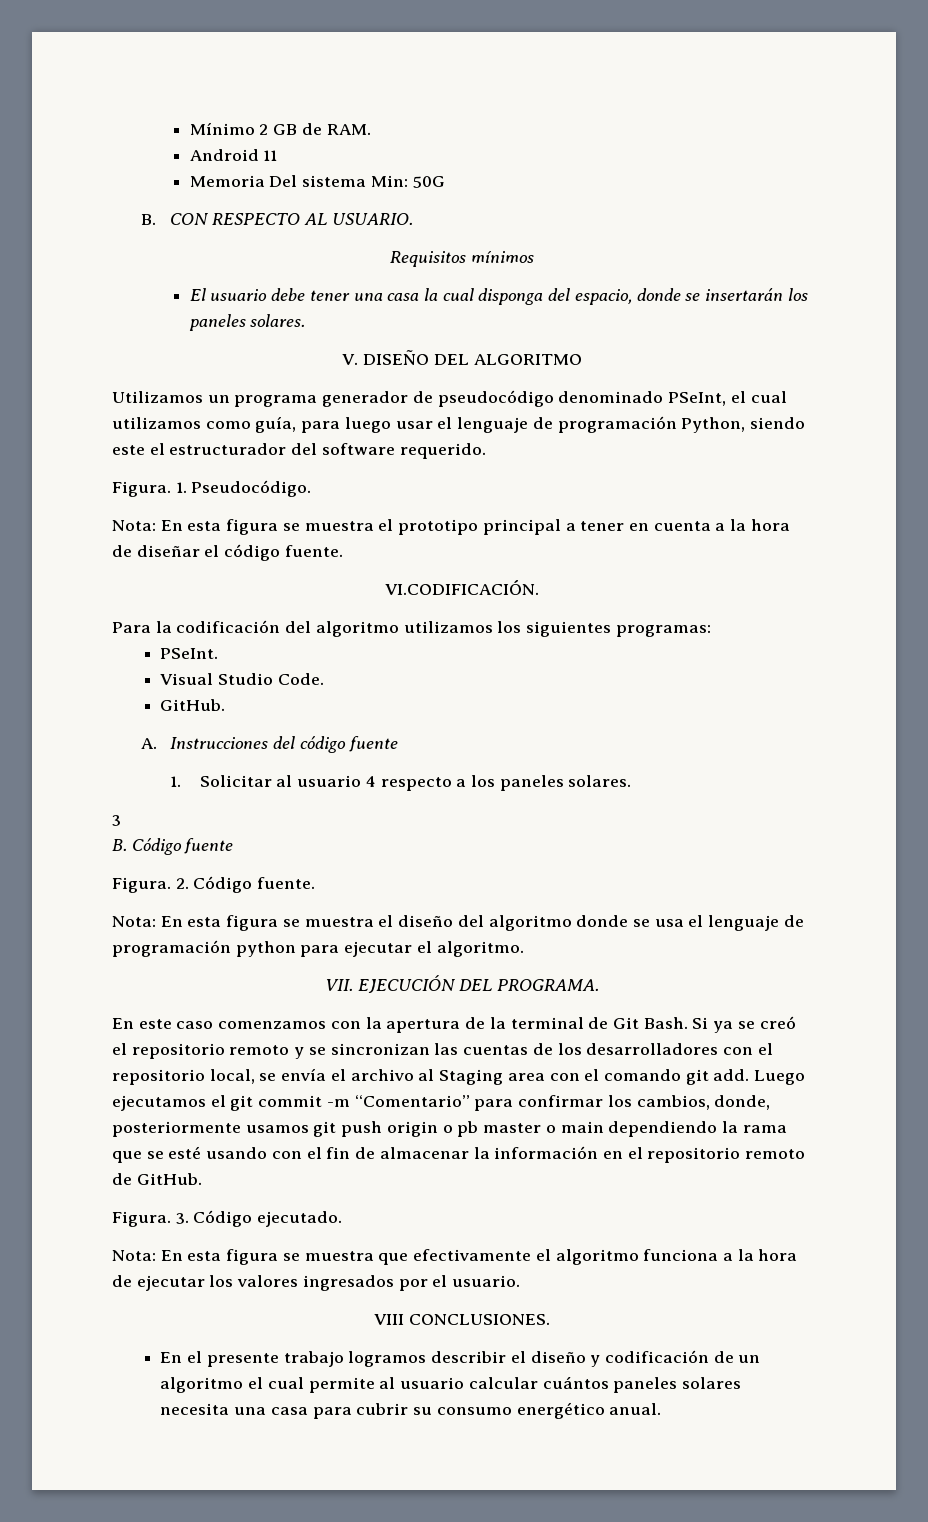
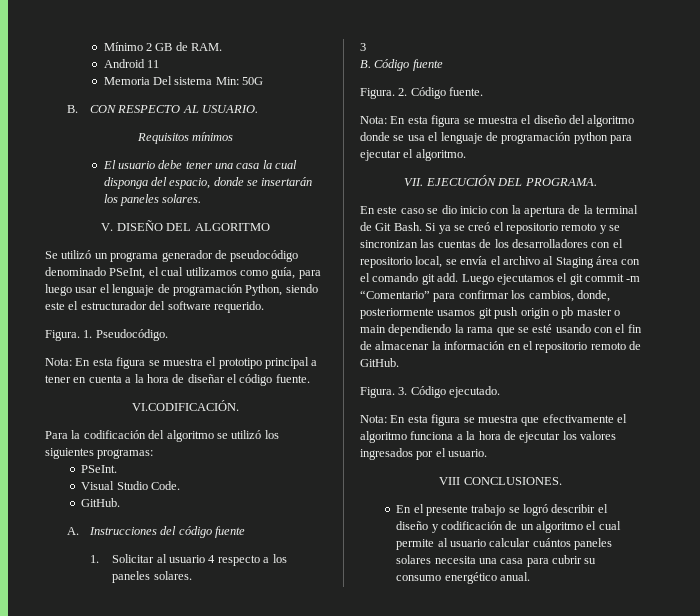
- Utilizamos un programa generador de pseudocódigo denominado PSeInt, el cual utilizamos como guía, para luego usar el lenguaje de programación Python, siendo este el estructurador del software requerido.
+ Se utilizó un programa generador de pseudocódigo denominado PSeInt, el cual utilizamos como guía, para luego usar el lenguaje de programación Python, siendo este el estructurador del software requerido.
- Para la codificación del algoritmo utilizamos los siguientes programas:
+ Para la codificación del algoritmo se utilizó los siguientes programas:
- En este caso comenzamos con la apertura de la terminal de Git Bash.
+ En este caso se dio inicio con la apertura de la terminal de Git Bash.
- Si ya se creó el repositorio remoto y se sincronizan las cuentas de los desarrolladores con el repositorio local, se envía el archivo al Staging area con el comando git add.
+ Si ya se creó el repositorio remoto y se sincronizan las cuentas de los desarrolladores con el repositorio local, se envía el archivo al Staging área con el comando git add.
- En el presente trabajo logramos describir el diseño y codificación de un algoritmo el cual permite al usuario calcular cuántos paneles solares necesita una casa para cubrir su consumo energético anual.
+ En el presente trabajo se logró describir el diseño y codificación de un algoritmo el cual permite al usuario calcular cuántos paneles solares necesita una casa para cubrir su consumo energético anual.

